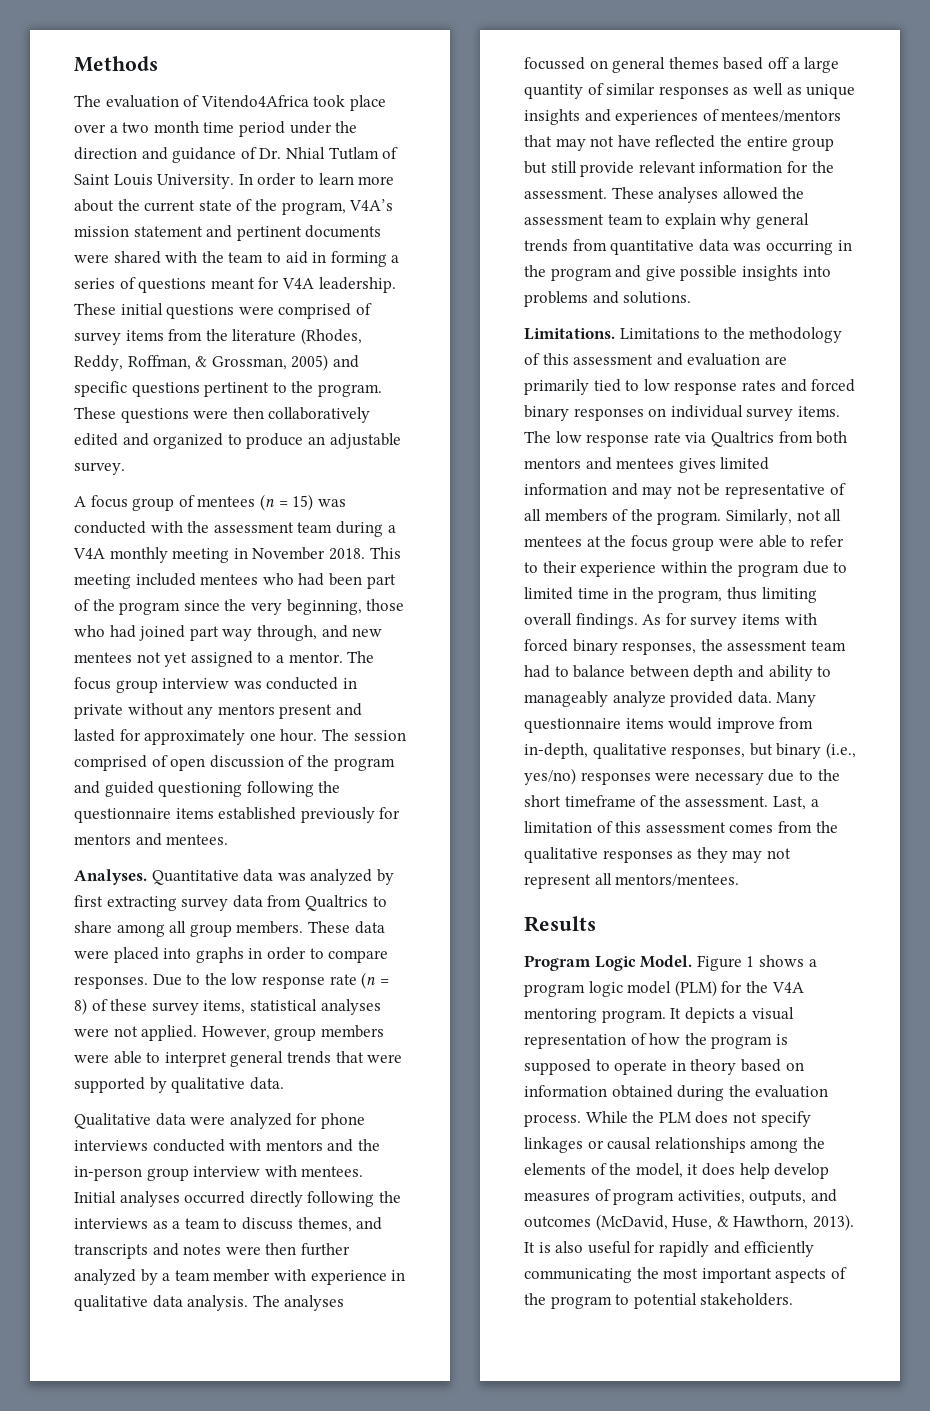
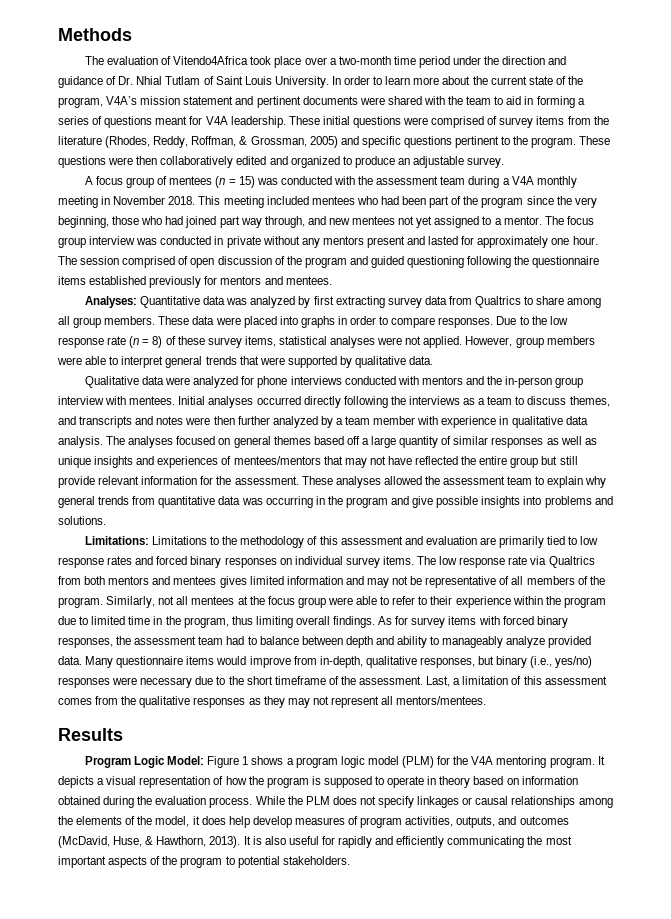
- The evaluation of Vitendo4Africa took place over a two month time period under the direction and guidance of Dr. Nhial Tutlam of Saint Louis University.
+ The evaluation of Vitendo4Africa took place over a two-month time period under the direction and guidance of Dr. Nhial Tutlam of Saint Louis University.
- Analyses. Quantitative data was analyzed by first extracting survey data from Qualtrics to share among all group members.
+ Analyses: Quantitative data was analyzed by first extracting survey data from Qualtrics to share among all group members.
- The analyses focussed on general themes based off a large quantity of similar responses as well as unique insights and experiences of mentees/mentors that may not have reflected the entire group but still provide relevant information for the assessment.
+ The analyses focused on general themes based off a large quantity of similar responses as well as unique insights and experiences of mentees/mentors that may not have reflected the entire group but still provide relevant information for the assessment.
- Limitations. Limitations to the methodology of this assessment and evaluation are primarily tied to low response rates and forced binary responses on individual survey items.
+ Limitations: Limitations to the methodology of this assessment and evaluation are primarily tied to low response rates and forced binary responses on individual survey items.
- Program Logic Model. Figure 1 shows a program logic model (PLM) for the V4A mentoring program.
+ Program Logic Model: Figure 1 shows a program logic model (PLM) for the V4A mentoring program.

